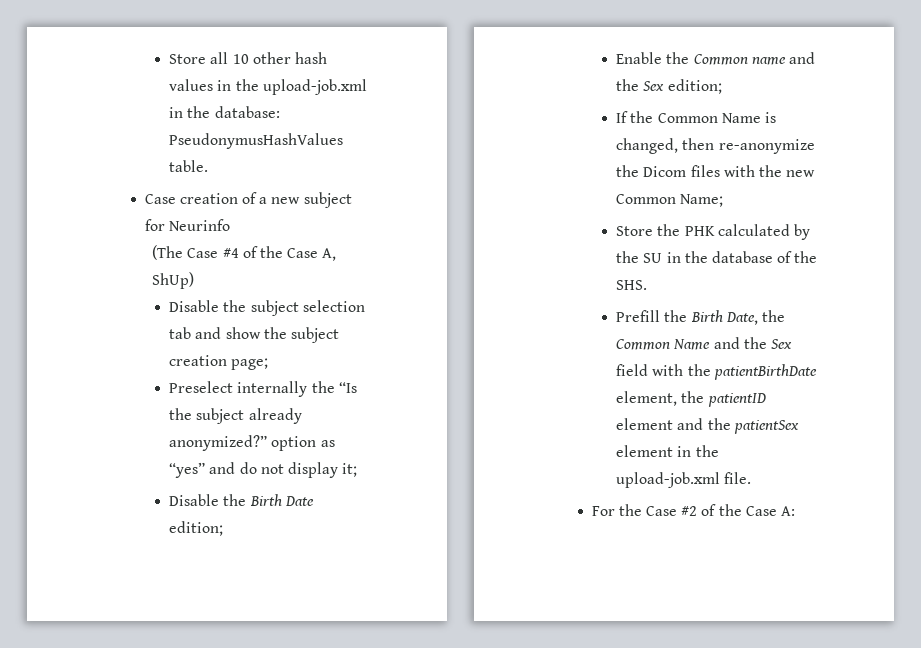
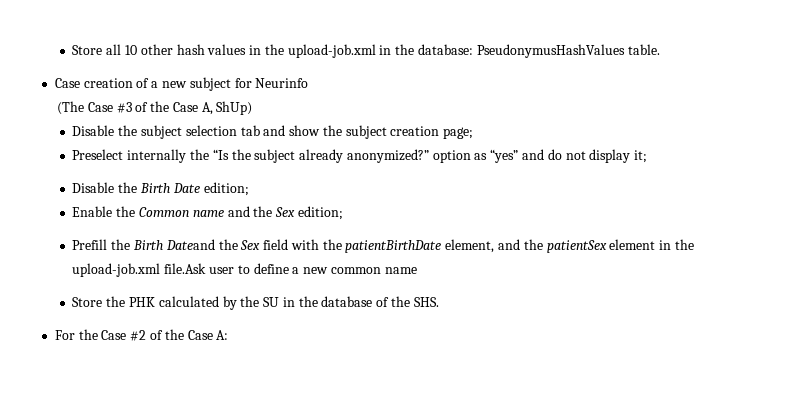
- (The Case #4 of the Case A, ShUp)
+ (The Case #3 of the Case A, ShUp)
- If the Common Name is changed, then re-anonymize the Dicom files with the new Common Name;
+ Prefill the Birth Dateand the Sex field with the patientBirthDate element, and the patientSex element in the upload-job.xml file.Ask user to define a new common name
- Prefill the Birth Date, the Common Name and the Sex field with the patientBirthDate element, the patientID element and the patientSex element in the upload-job.xml file.

